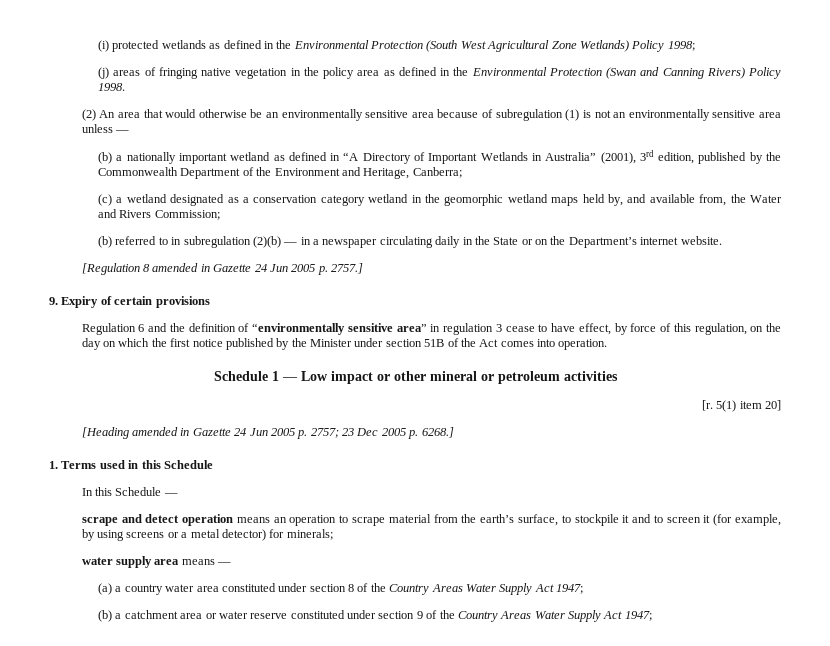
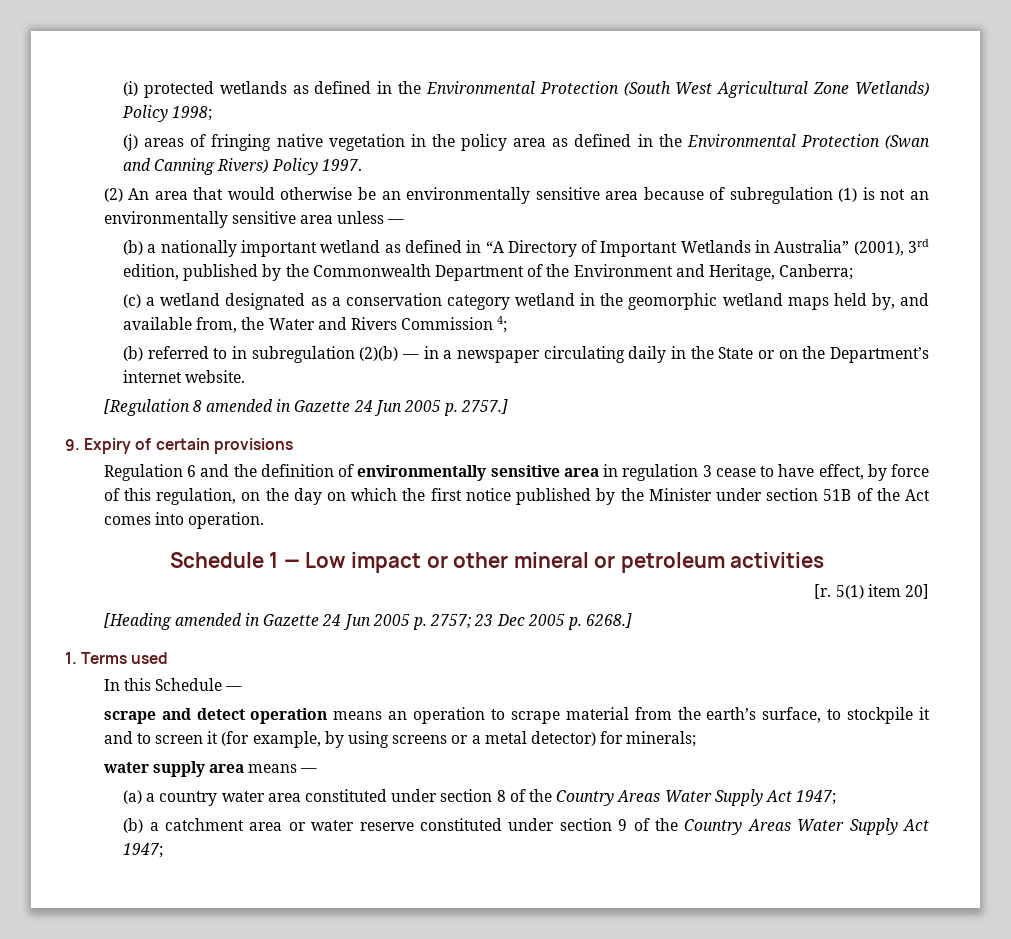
- (j) areas of fringing native vegetation in the policy area as defined in the Environmental Protection (Swan and Canning Rivers) Policy 1998.
+ (j) areas of fringing native vegetation in the policy area as defined in the Environmental Protection (Swan and Canning Rivers) Policy 1997.
- (c) a wetland designated as a conservation category wetland in the geomorphic wetland maps held by, and available from, the Water and Rivers Commission;
+ (c) a wetland designated as a conservation category wetland in the geomorphic wetland maps held by, and available from, the Water and Rivers Commission 4;
- Regulation 6 and the definition of “environmentally sensitive area” in regulation 3 cease to have effect, by force of this regulation, on the day on which the first notice published by the Minister under section 51B of the Act comes into operation.
+ Regulation 6 and the definition of environmentally sensitive area in regulation 3 cease to have effect, by force of this regulation, on the day on which the first notice published by the Minister under section 51B of the Act comes into operation.
- 1. Terms used in this Schedule
+ 1. Terms used

